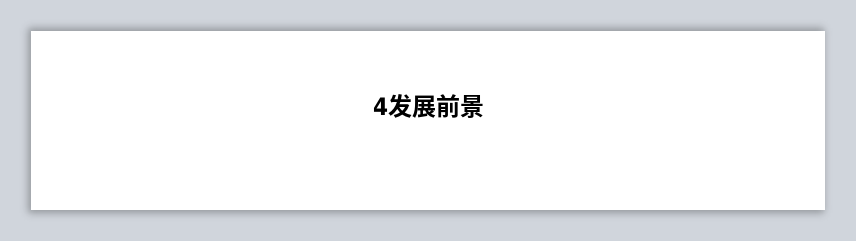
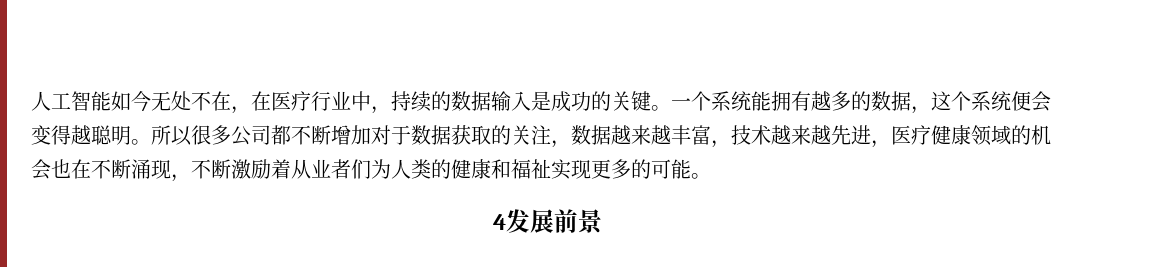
+ 人工智能如今无处不在，在医疗行业中，持续的数据输入是成功的关键。一个系统能拥有越多的数据，这个系统便会变得越聪明。所以很多公司都不断增加对于数据获取的关注，数据越来越丰富，技术越来越先进，医疗健康领域的机会也在不断涌现，不断激励着从业者们为人类的健康和福祉实现更多的可能。

